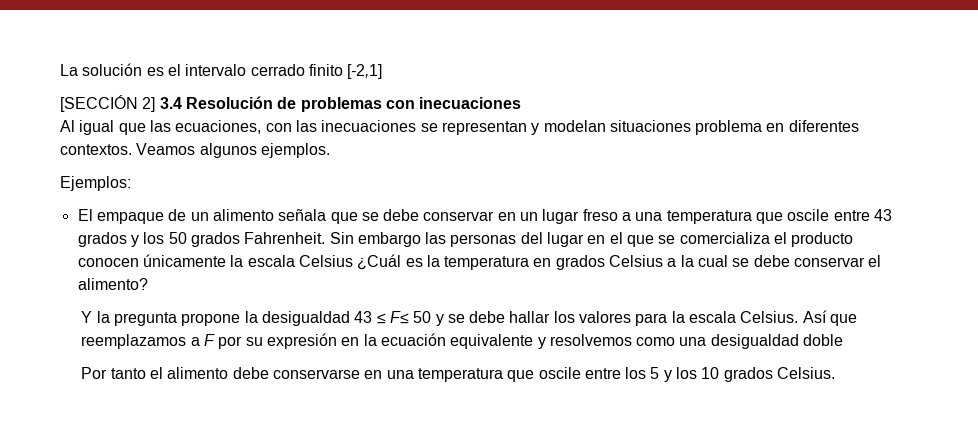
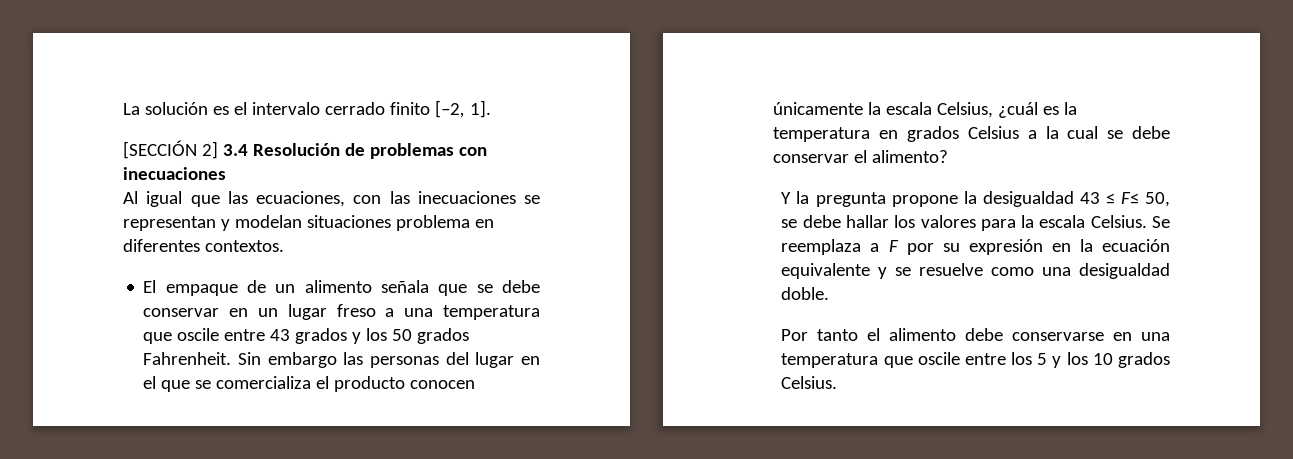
- La solución es el intervalo cerrado finito [-2,1]
+ La solución es el intervalo cerrado finito [–2, 1].
- Veamos algunos ejemplos.
- Ejemplos:
- Sin embargo las personas del lugar en el que se comercializa el producto conocen únicamente la escala Celsius ¿Cuál es la temperatura en grados Celsius a la cual se debe conservar el alimento?
+ Sin embargo las personas del lugar en el que se comercializa el producto conocen únicamente la escala Celsius, ¿cuál es la temperatura en grados Celsius a la cual se debe conservar el alimento?
- Y la pregunta propone la desigualdad 43 ≤ F≤ 50 y se debe hallar los valores para la escala Celsius.
+ Y la pregunta propone la desigualdad 43 ≤ F≤ 50, se debe hallar los valores para la escala Celsius.
- Así que reemplazamos a F por su expresión en la ecuación equivalente y resolvemos como una desigualdad doble
+ Se reemplaza a F por su expresión en la ecuación equivalente y se resuelve como una desigualdad doble.

